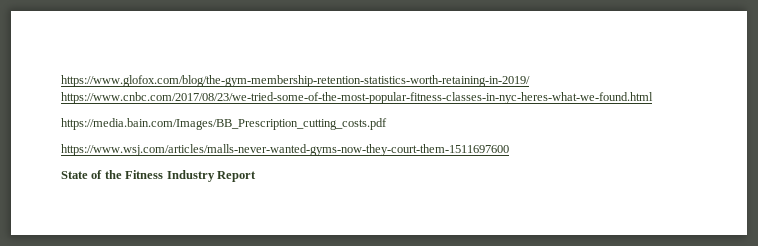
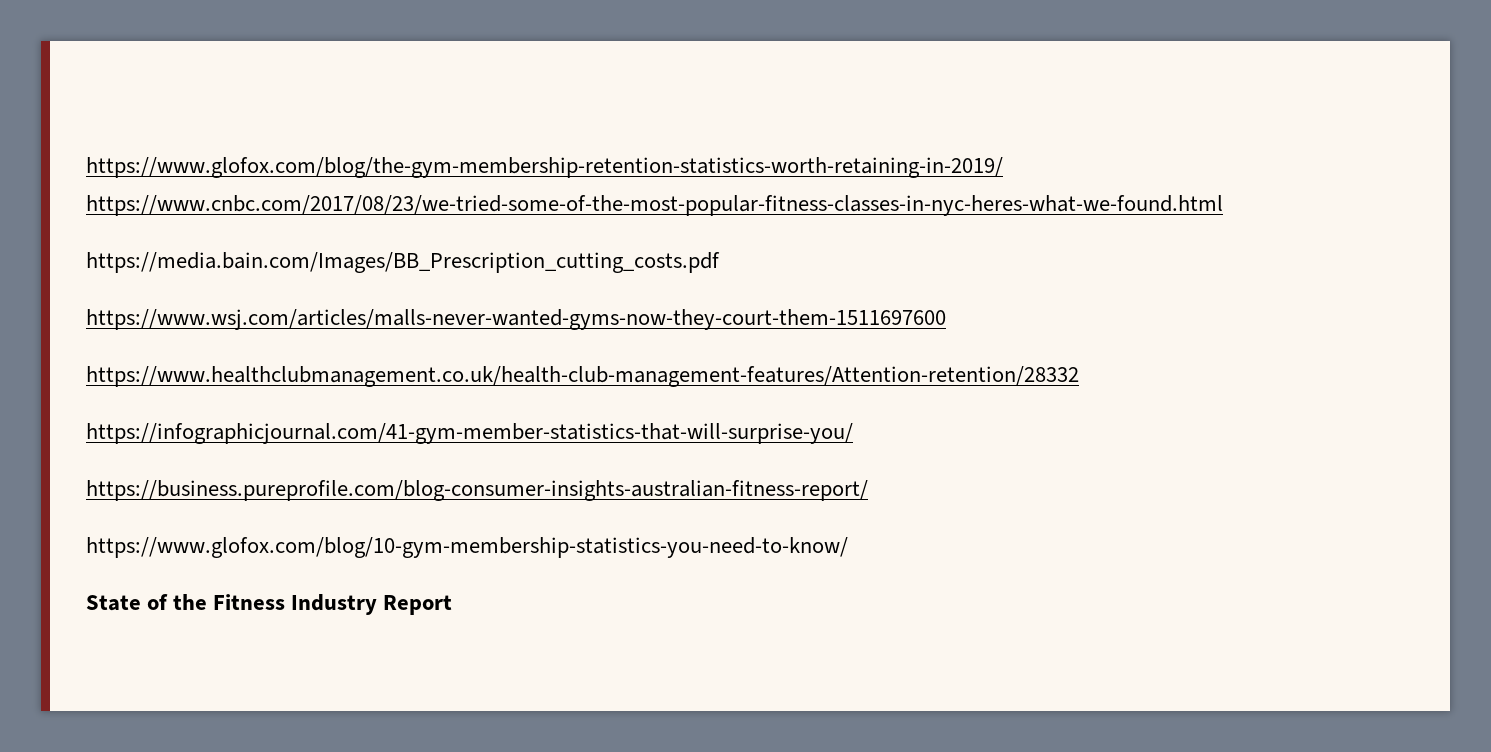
+ https://www.healthclubmanagement.co.uk/health-club-management-features/Attention-retention/28332
+ https://infographicjournal.com/41-gym-member-statistics-that-will-surprise-you/
+ https://business.pureprofile.com/blog-consumer-insights-australian-fitness-report/
+ https://www.glofox.com/blog/10-gym-membership-statistics-you-need-to-know/

